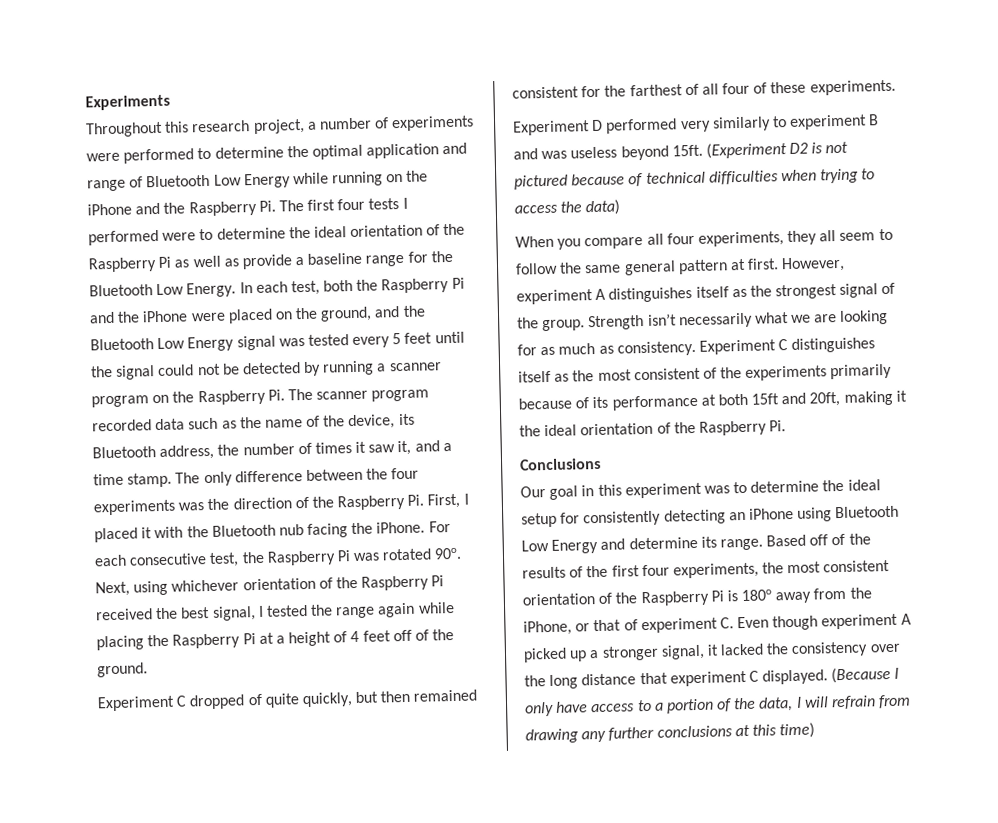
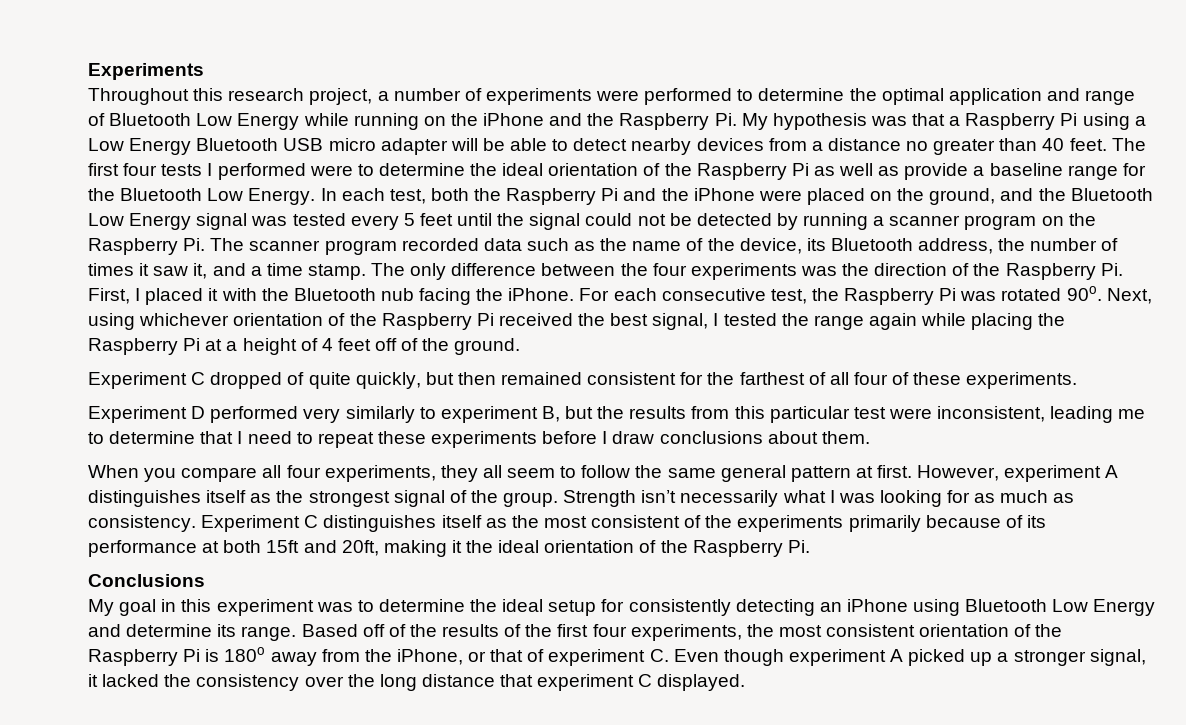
- Throughout this research project, a number of experiments were performed to determine the optimal application and range of Bluetooth Low Energy while running on the iPhone and the Raspberry Pi. The first four tests I performed were to determine the ideal orientation of the Raspberry Pi as well as provide a baseline range for the Bluetooth Low Energy.
+ Throughout this research project, a number of experiments were performed to determine the optimal application and range of Bluetooth Low Energy while running on the iPhone and the Raspberry Pi. My hypothesis was that a Raspberry Pi using a Low Energy Bluetooth USB micro adapter will be able to detect nearby devices from a distance no greater than 40 feet. The first four tests I performed were to determine the ideal orientation of the Raspberry Pi as well as provide a baseline range for the Bluetooth Low Energy.
- Experiment D performed very similarly to experiment B and was useless beyond 15ft. (Experiment D2 is not pictured because of technical difficulties when trying to access the data)
+ Experiment D performed very similarly to experiment B, but the results from this particular test were inconsistent, leading me to determine that I need to repeat these experiments before I draw conclusions about them.
- Strength isn’t necessarily what we are looking for as much as consistency.
+ Strength isn’t necessarily what I was looking for as much as consistency.
- Our goal in this experiment was to determine the ideal setup for consistently detecting an iPhone using Bluetooth Low Energy and determine its range.
+ My goal in this experiment was to determine the ideal setup for consistently detecting an iPhone using Bluetooth Low Energy and determine its range.
- (Because I only have access to a portion of the data, I will refrain from drawing any further conclusions at this time)

